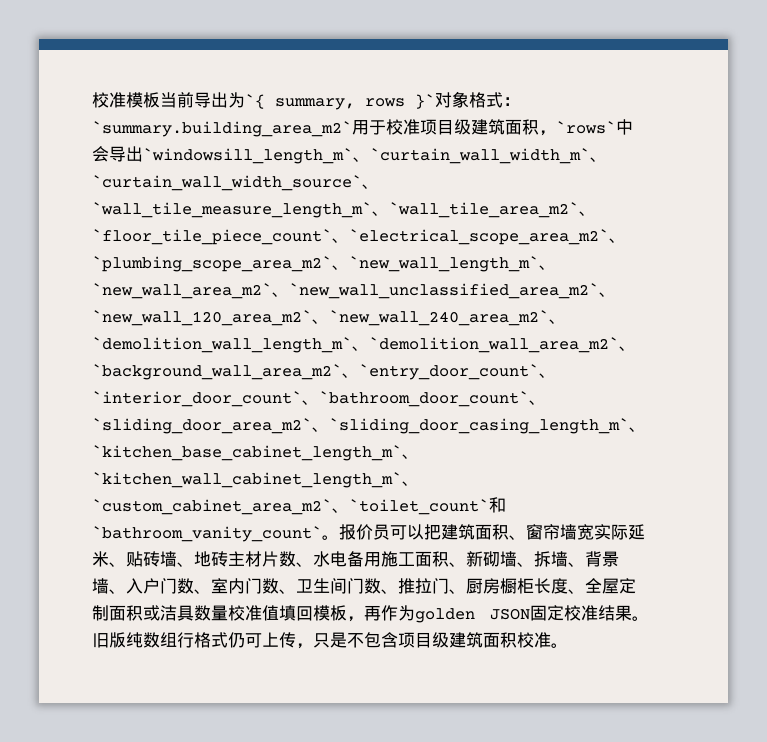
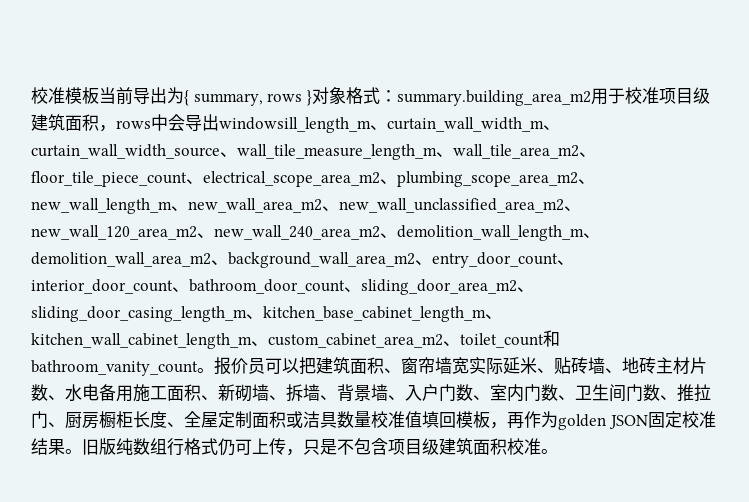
- 校准模板当前导出为`{ summary, rows }`对象格式：`summary.building_area_m2`用于校准项目级建筑面积，`rows`中会导出`windowsill_length_m`、`curtain_wall_width_m`、`curtain_wall_width_source`、`wall_tile_measure_length_m`、`wall_tile_area_m2`、`floor_tile_piece_count`、`electrical_scope_area_m2`、`plumbing_scope_area_m2`、`new_wall_length_m`、`new_wall_area_m2`、`new_wall_unclassified_area_m2`、`new_wall_120_area_m2`、`new_wall_240_area_m2`、`demolition_wall_length_m`、`demolition_wall_area_m2`、`background_wall_area_m2`、`entry_door_count`、`interior_door_count`、`bathroom_door_count`、`sliding_door_area_m2`、`sliding_door_casing_length_m`、`kitchen_base_cabinet_length_m`、`kitchen_wall_cabinet_length_m`、`custom_cabinet_area_m2`、`toilet_count`和`bathroom_vanity_count`。
+ 校准模板当前导出为{ summary, rows }对象格式：summary.building_area_m2用于校准项目级建筑面积，rows中会导出windowsill_length_m、curtain_wall_width_m、curtain_wall_width_source、wall_tile_measure_length_m、wall_tile_area_m2、floor_tile_piece_count、electrical_scope_area_m2、plumbing_scope_area_m2、new_wall_length_m、new_wall_area_m2、new_wall_unclassified_area_m2、new_wall_120_area_m2、new_wall_240_area_m2、demolition_wall_length_m、demolition_wall_area_m2、background_wall_area_m2、entry_door_count、interior_door_count、bathroom_door_count、sliding_door_area_m2、sliding_door_casing_length_m、kitchen_base_cabinet_length_m、kitchen_wall_cabinet_length_m、custom_cabinet_area_m2、toilet_count和bathroom_vanity_count。

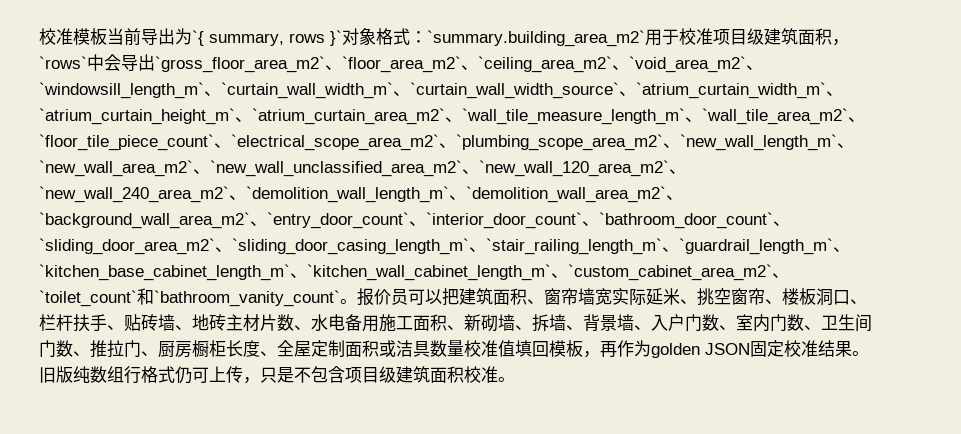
- 校准模板当前导出为{ summary, rows }对象格式：summary.building_area_m2用于校准项目级建筑面积，rows中会导出windowsill_length_m、curtain_wall_width_m、curtain_wall_width_source、wall_tile_measure_length_m、wall_tile_area_m2、floor_tile_piece_count、electrical_scope_area_m2、plumbing_scope_area_m2、new_wall_length_m、new_wall_area_m2、new_wall_unclassified_area_m2、new_wall_120_area_m2、new_wall_240_area_m2、demolition_wall_length_m、demolition_wall_area_m2、background_wall_area_m2、entry_door_count、interior_door_count、bathroom_door_count、sliding_door_area_m2、sliding_door_casing_length_m、kitchen_base_cabinet_length_m、kitchen_wall_cabinet_length_m、custom_cabinet_area_m2、toilet_count和bathroom_vanity_count。
+ 校准模板当前导出为`{ summary, rows }`对象格式：`summary.building_area_m2`用于校准项目级建筑面积，`rows`中会导出`gross_floor_area_m2`、`floor_area_m2`、`ceiling_area_m2`、`void_area_m2`、`windowsill_length_m`、`curtain_wall_width_m`、`curtain_wall_width_source`、`atrium_curtain_width_m`、`atrium_curtain_height_m`、`atrium_curtain_area_m2`、`wall_tile_measure_length_m`、`wall_tile_area_m2`、`floor_tile_piece_count`、`electrical_scope_area_m2`、`plumbing_scope_area_m2`、`new_wall_length_m`、`new_wall_area_m2`、`new_wall_unclassified_area_m2`、`new_wall_120_area_m2`、`new_wall_240_area_m2`、`demolition_wall_length_m`、`demolition_wall_area_m2`、`background_wall_area_m2`、`entry_door_count`、`interior_door_count`、`bathroom_door_count`、`sliding_door_area_m2`、`sliding_door_casing_length_m`、`stair_railing_length_m`、`guardrail_length_m`、`kitchen_base_cabinet_length_m`、`kitchen_wall_cabinet_length_m`、`custom_cabinet_area_m2`、`toilet_count`和`bathroom_vanity_count`。
- 报价员可以把建筑面积、窗帘墙宽实际延米、贴砖墙、地砖主材片数、水电备用施工面积、新砌墙、拆墙、背景墙、入户门数、室内门数、卫生间门数、推拉门、厨房橱柜长度、全屋定制面积或洁具数量校准值填回模板，再作为golden JSON固定校准结果。
+ 报价员可以把建筑面积、窗帘墙宽实际延米、挑空窗帘、楼板洞口、栏杆扶手、贴砖墙、地砖主材片数、水电备用施工面积、新砌墙、拆墙、背景墙、入户门数、室内门数、卫生间门数、推拉门、厨房橱柜长度、全屋定制面积或洁具数量校准值填回模板，再作为golden JSON固定校准结果。

